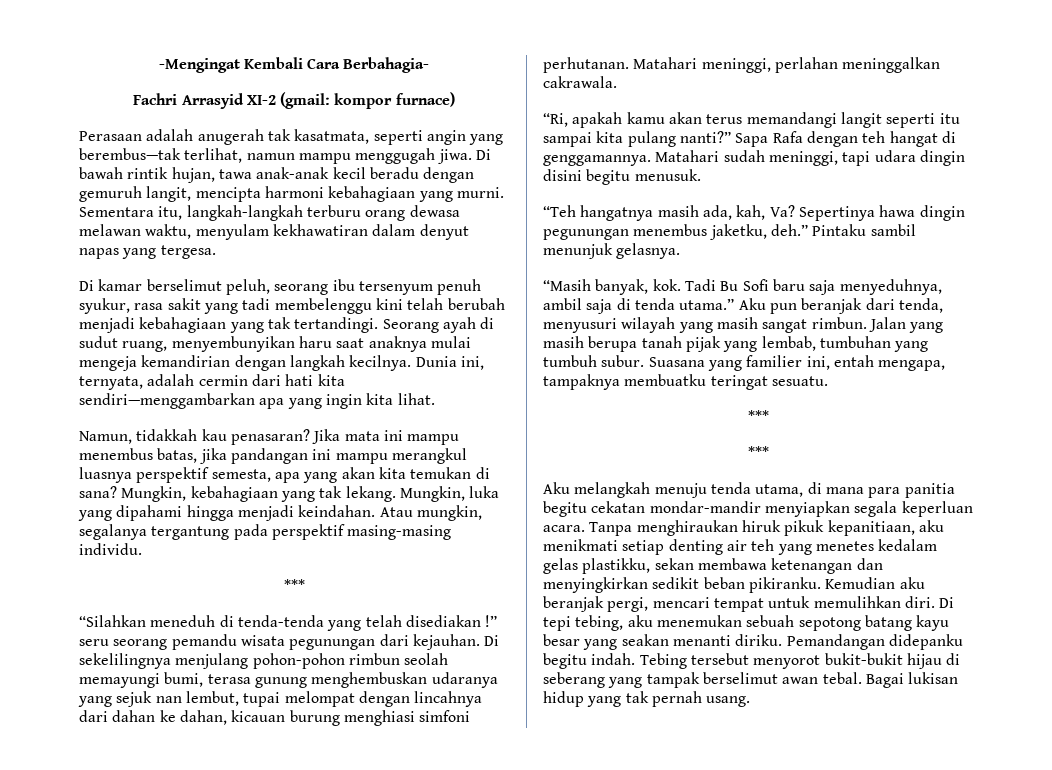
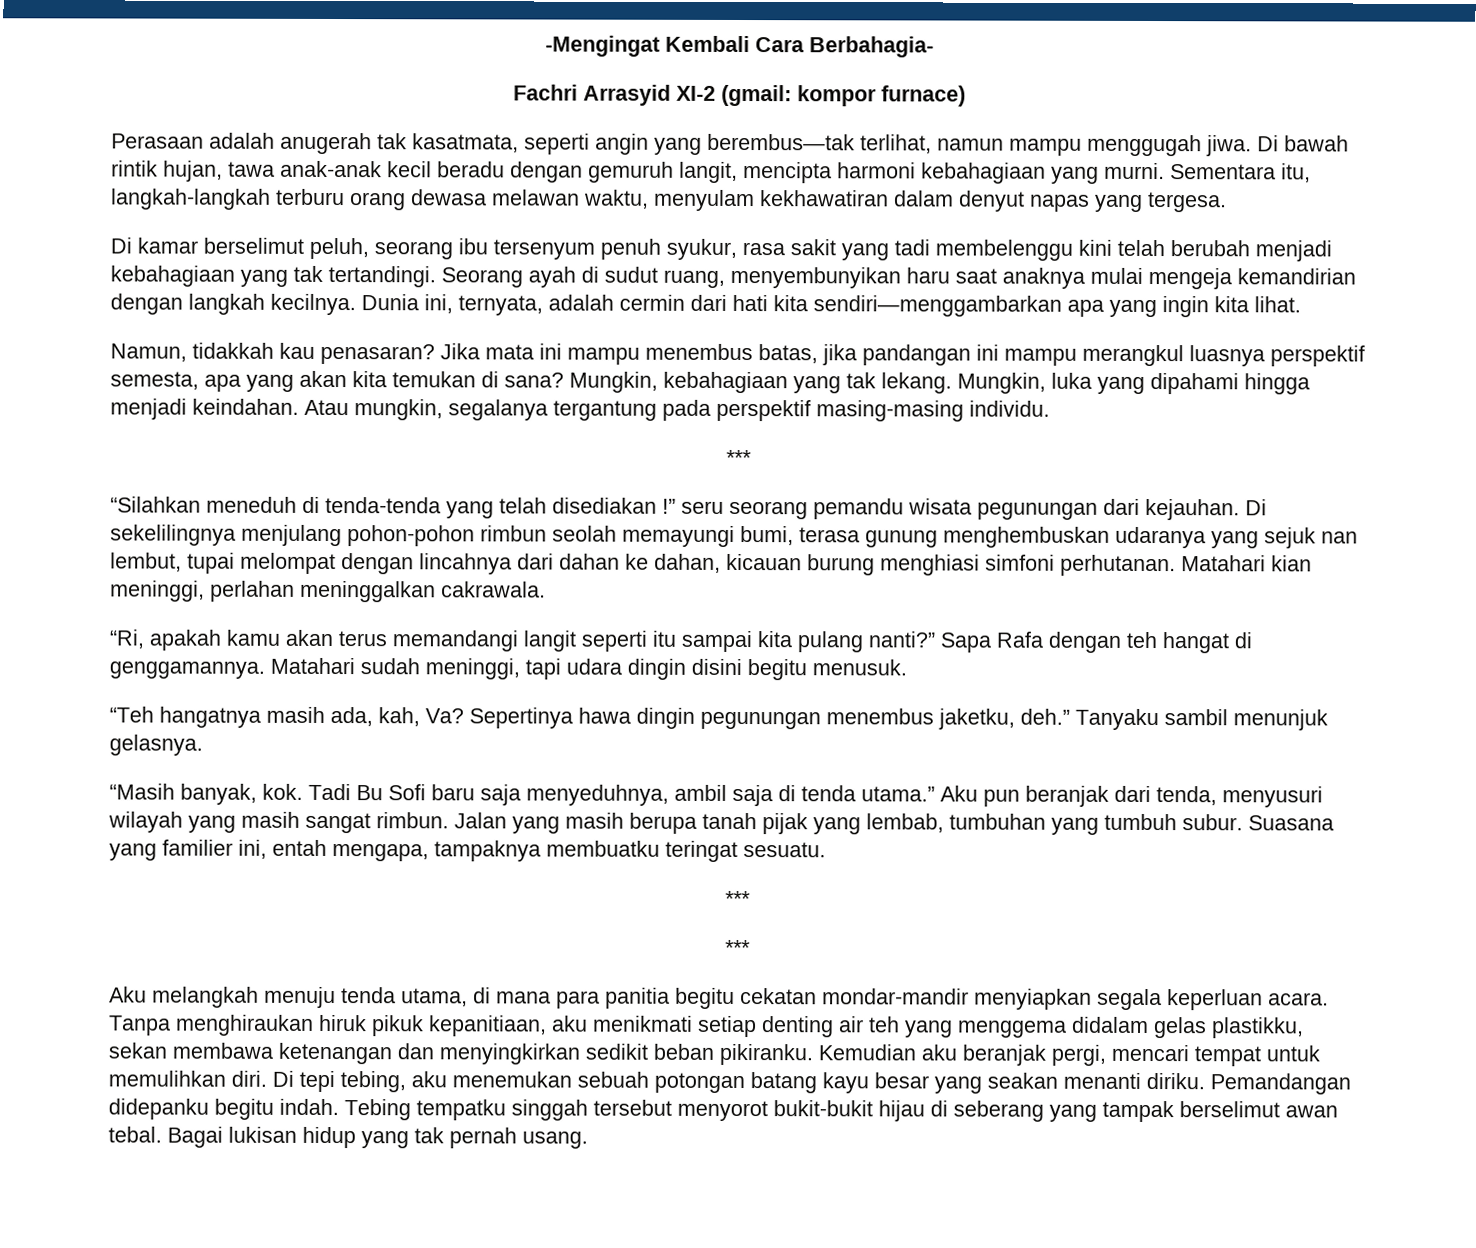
- Matahari meninggi, perlahan meninggalkan cakrawala.
+ Matahari kian meninggi, perlahan meninggalkan cakrawala.
- Pintaku sambil menunjuk gelasnya.
+ Tanyaku sambil menunjuk gelasnya.
- Tanpa menghiraukan hiruk pikuk kepanitiaan, aku menikmati setiap denting air teh yang menetes kedalam gelas plastikku, sekan membawa ketenangan dan menyingkirkan sedikit beban pikiranku.
+ Tanpa menghiraukan hiruk pikuk kepanitiaan, aku menikmati setiap denting air teh yang menggema didalam gelas plastikku, sekan membawa ketenangan dan menyingkirkan sedikit beban pikiranku.
- Di tepi tebing, aku menemukan sebuah sepotong batang kayu besar yang seakan menanti diriku.
+ Di tepi tebing, aku menemukan sebuah potongan batang kayu besar yang seakan menanti diriku.
- Tebing tersebut menyorot bukit-bukit hijau di seberang yang tampak berselimut awan tebal.
+ Tebing tempatku singgah tersebut menyorot bukit-bukit hijau di seberang yang tampak berselimut awan tebal.

